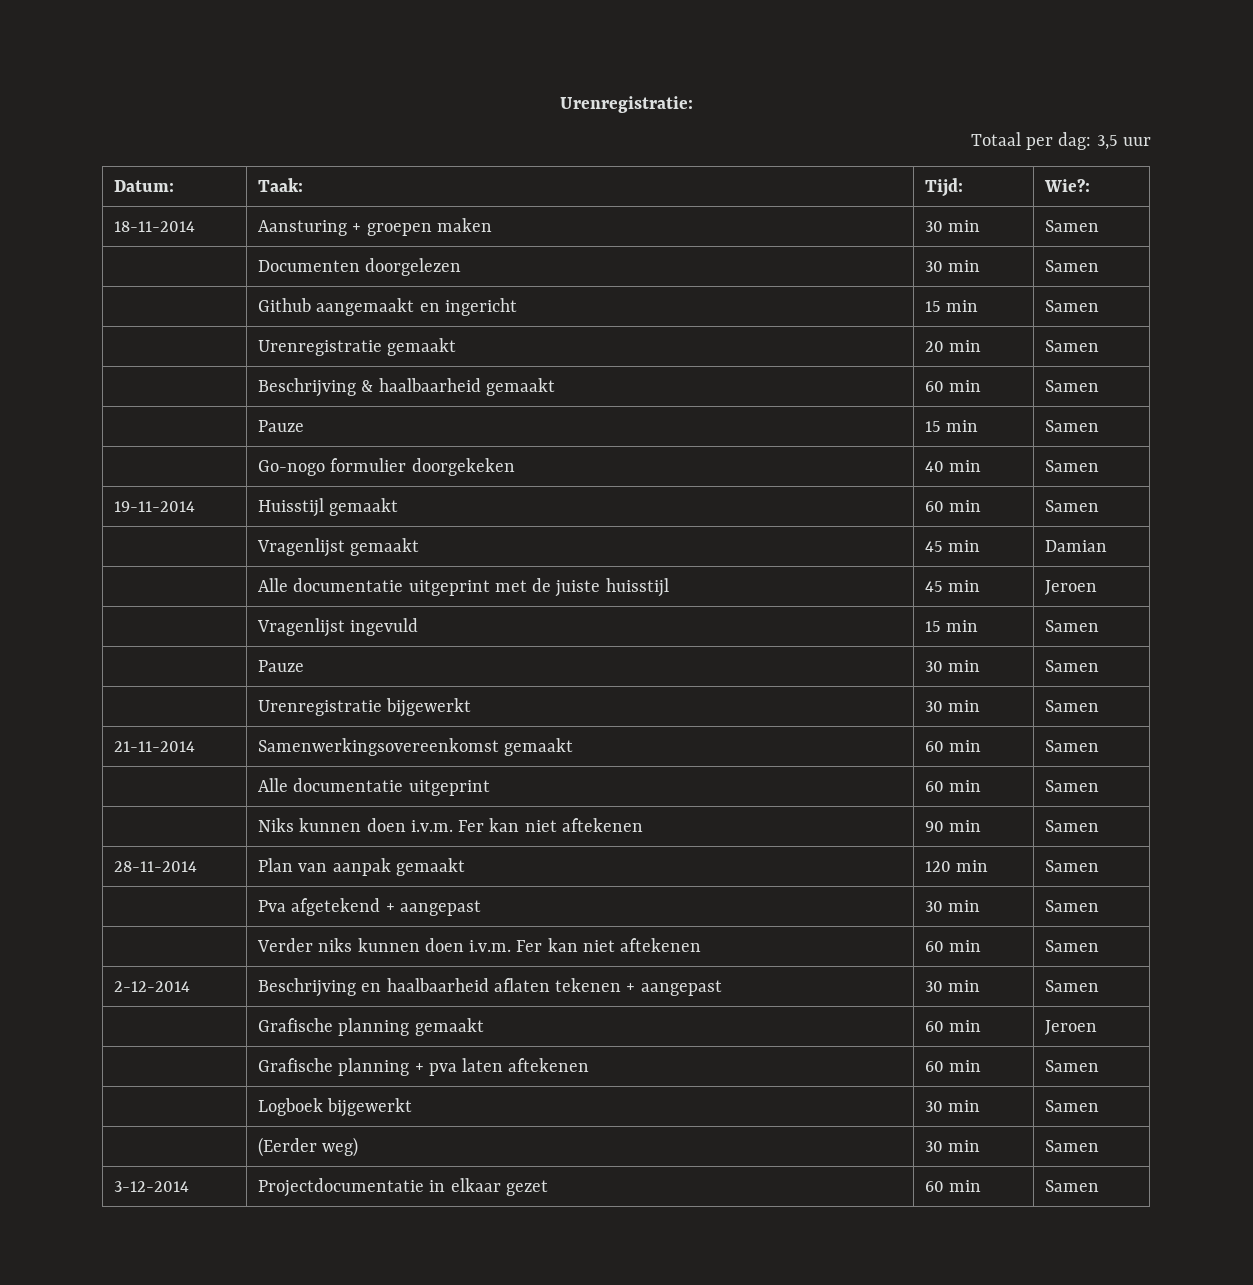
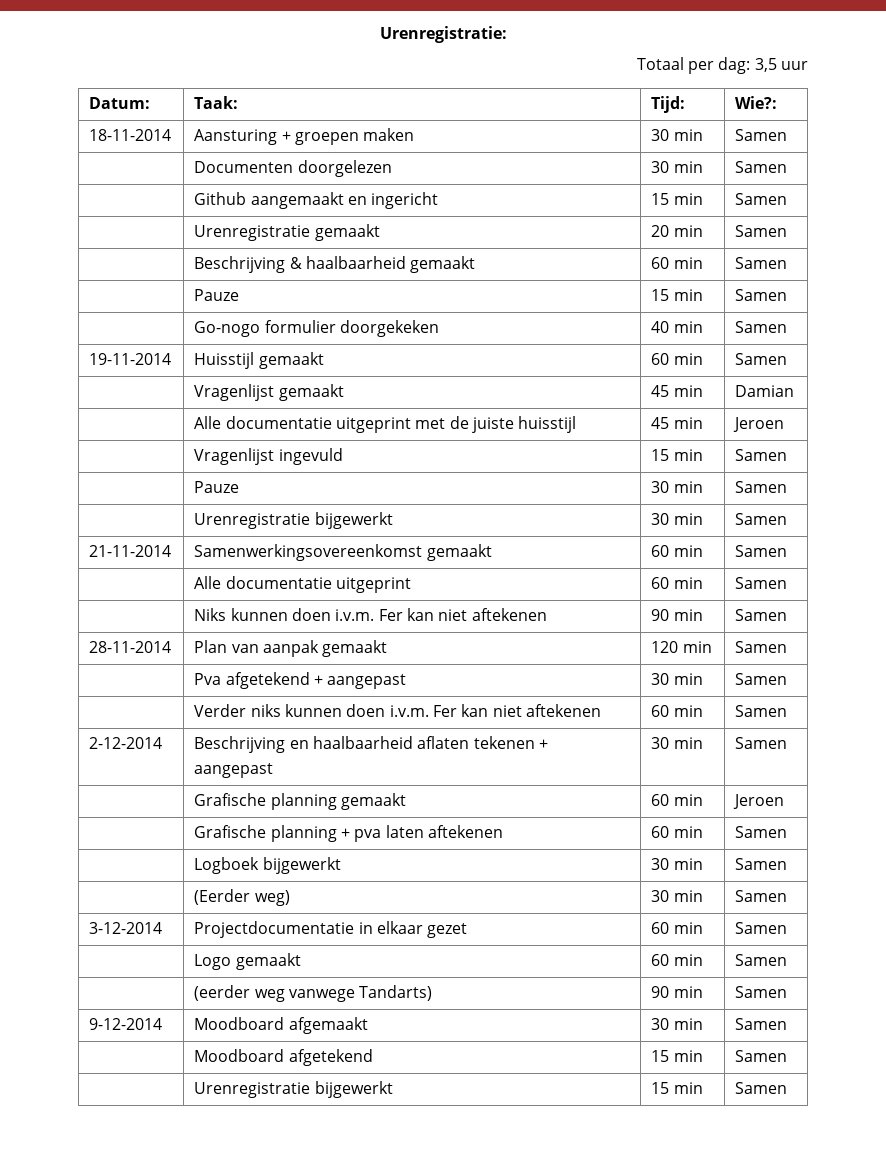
+ | Logo gemaakt | 60 min | Samen
+ | (eerder weg vanwege Tandarts) | 90 min | Samen
+ 9-12-2014 | Moodboard afgemaakt | 30 min | Samen
+ | Moodboard afgetekend | 15 min | Samen
+ | Urenregistratie bijgewerkt | 15 min | Samen

